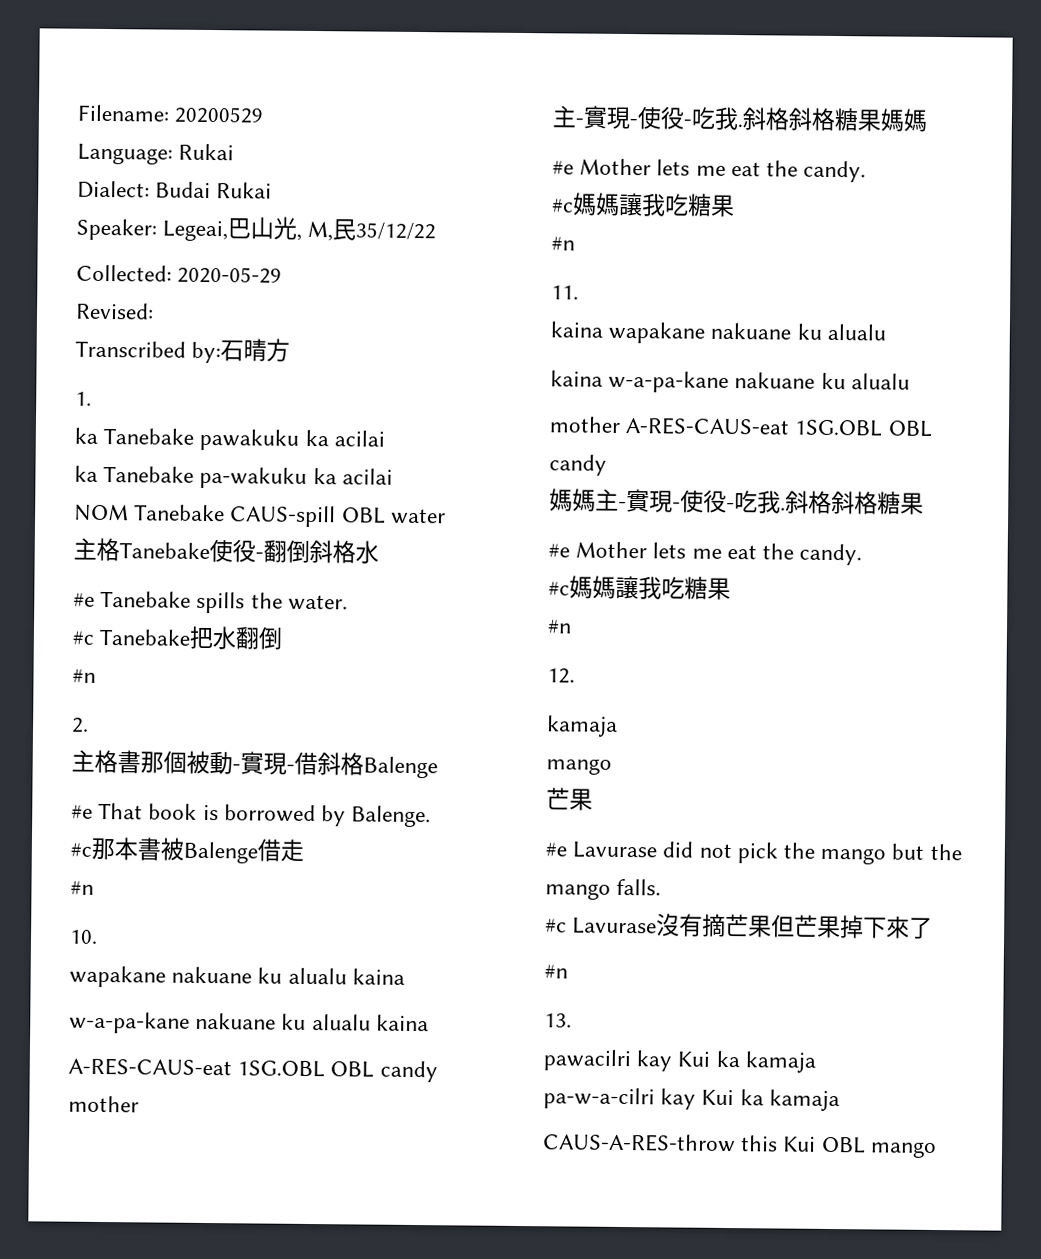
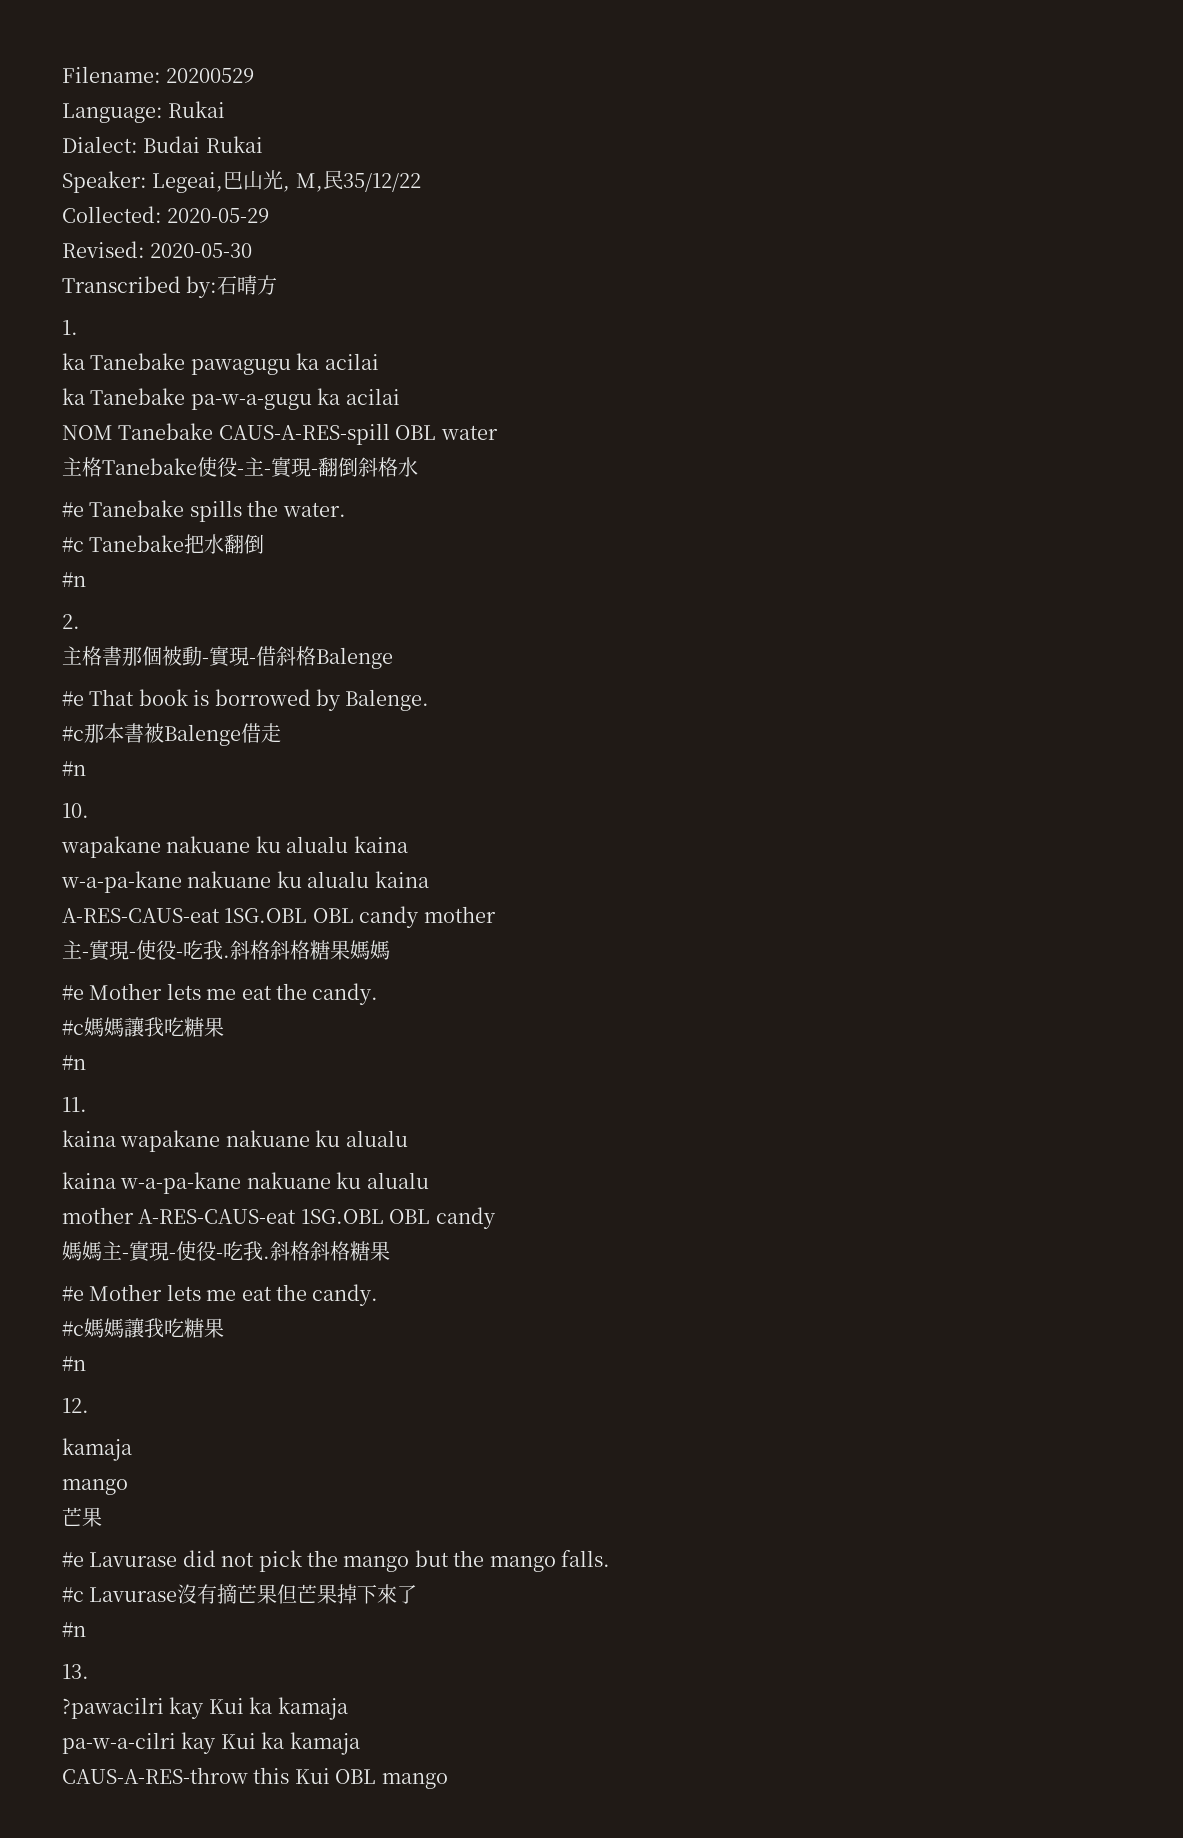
- Revised:
+ Revised: 2020-05-30
- ka Tanebake pawakuku ka acilai
+ ka Tanebake pawagugu ka acilai
- ka Tanebake pa-wakuku ka acilai
+ ka Tanebake pa-w-a-gugu ka acilai
- NOM Tanebake CAUS-spill OBL water
+ NOM Tanebake CAUS-A-RES-spill OBL water
- 主格Tanebake使役-翻倒斜格水
+ 主格Tanebake使役-主-實現-翻倒斜格水
- pawacilri kay Kui ka kamaja
+ ?pawacilri kay Kui ka kamaja

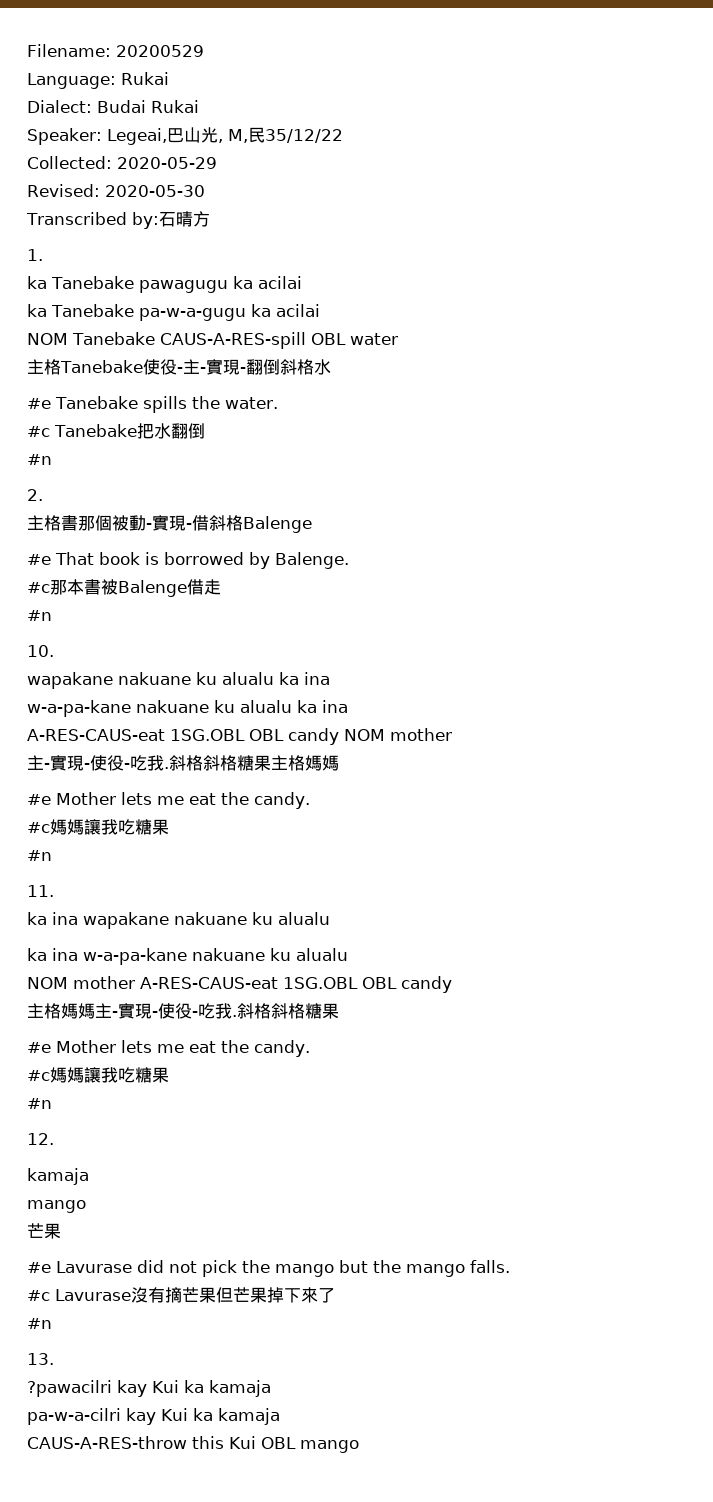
- wapakane nakuane ku alualu kaina
- w-a-pa-kane nakuane ku alualu kaina
- A-RES-CAUS-eat 1SG.OBL OBL candy mother
+ wapakane nakuane ku alualu ka ina
+ w-a-pa-kane nakuane ku alualu ka ina
+ A-RES-CAUS-eat 1SG.OBL OBL candy NOM mother
- 斜格斜格糖果媽媽
+ 斜格斜格糖果主格媽媽
- kaina wapakane nakuane ku alualu
+ ka ina wapakane nakuane ku alualu
- kaina w-a-pa-kane nakuane ku alualu
+ ka ina w-a-pa-kane nakuane ku alualu
- mother A-RES-CAUS-eat 1SG.OBL OBL candy
+ NOM mother A-RES-CAUS-eat 1SG.OBL OBL candy
- 媽媽主-實現-使役-吃我.
+ 主格媽媽主-實現-使役-吃我.

